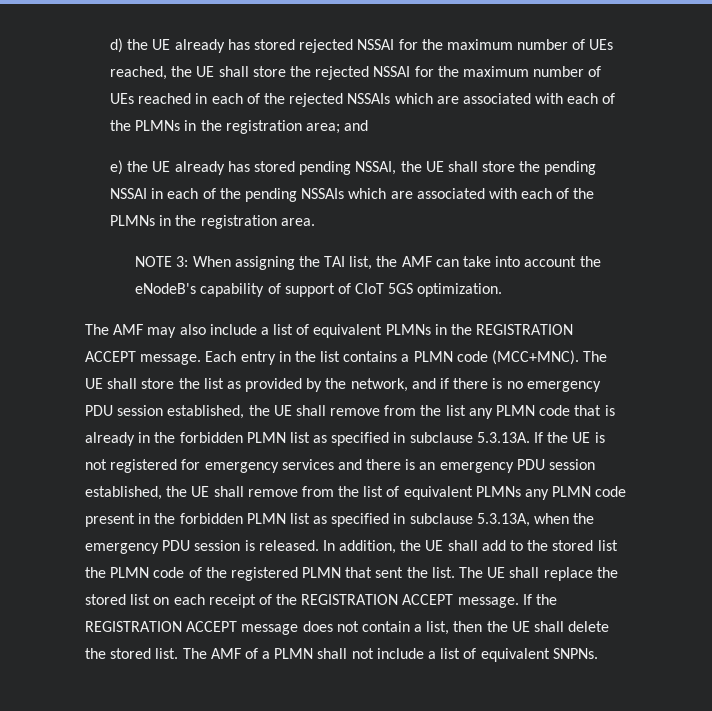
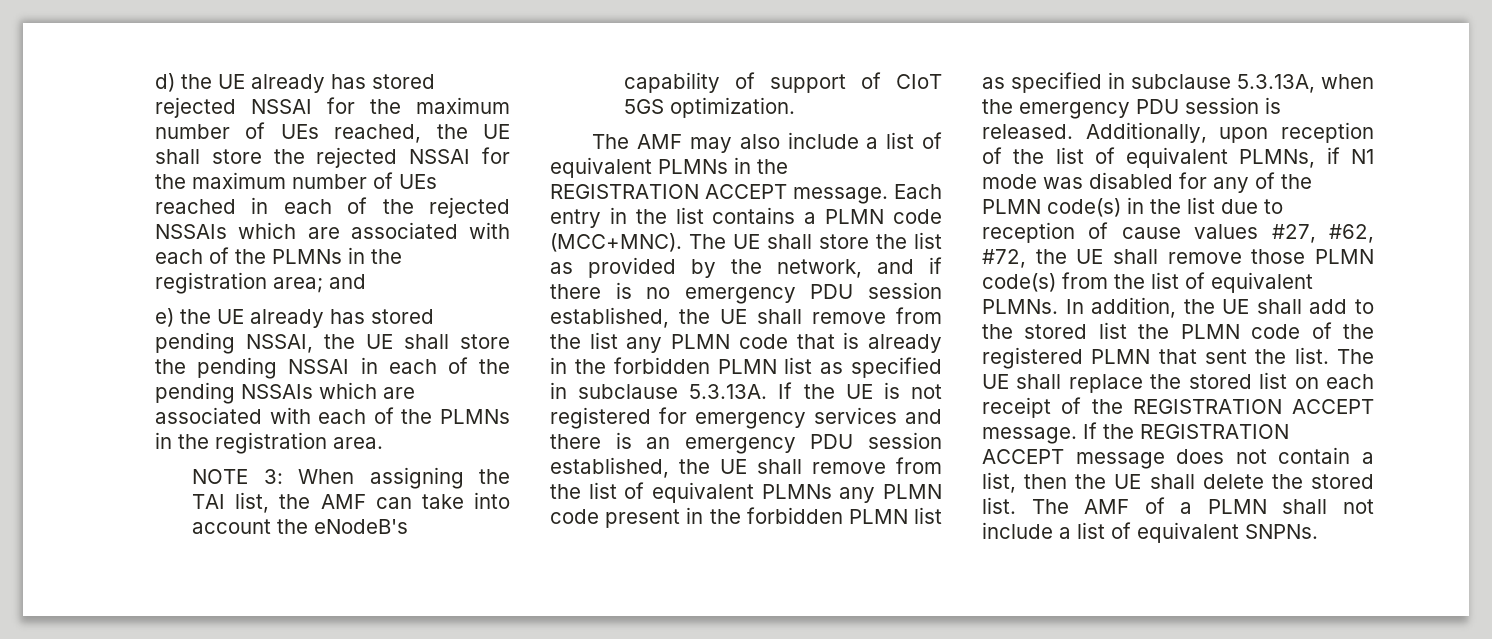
+ Additionally, upon reception of the list of equivalent PLMNs, if N1 mode was disabled for any of the PLMN code(s) in the list due to reception of cause values #27, #62, #72, the UE shall remove those PLMN code(s) from the list of equivalent PLMNs.

